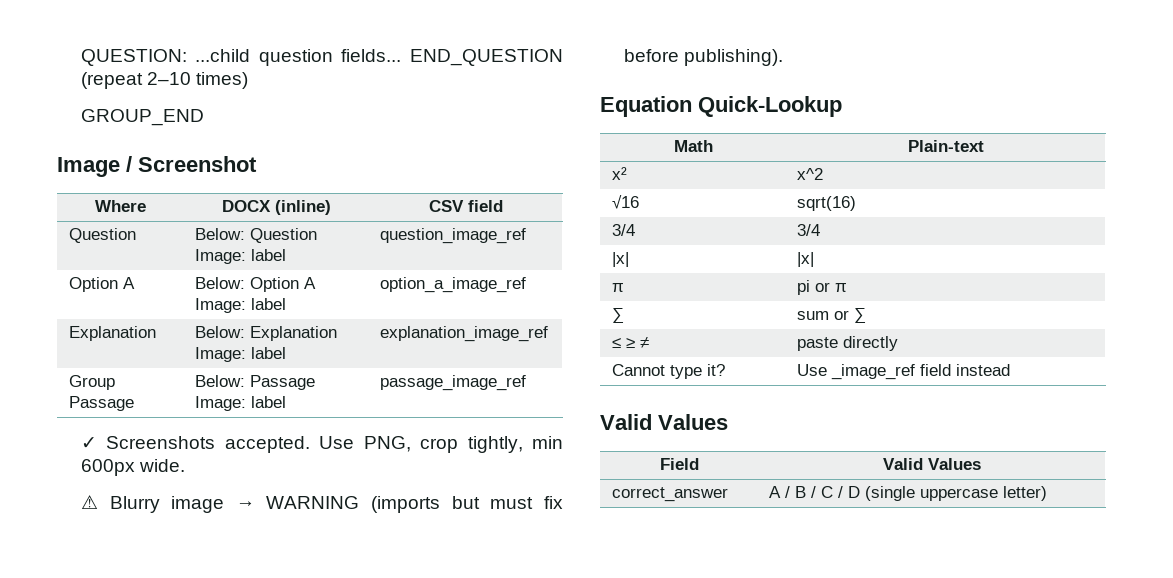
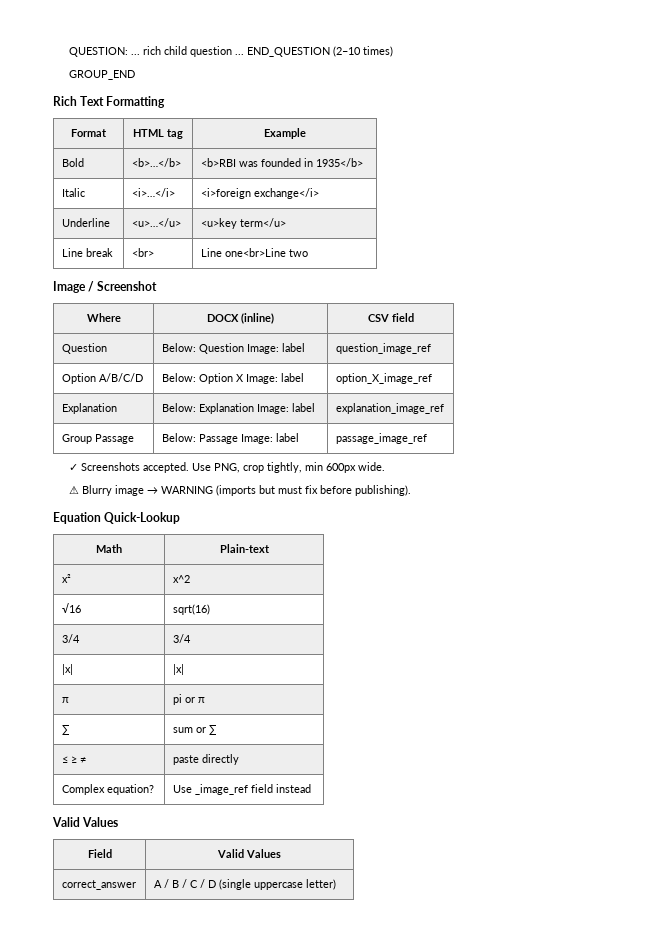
- QUESTION: ...child question fields... END_QUESTION (repeat 2–10 times)
+ QUESTION: ... rich child question ... END_QUESTION (2–10 times)
  GROUP_END
+ Rich Text Formatting
+ Format | HTML tag | Example
+ Bold | <b>…</b> | <b>RBI was founded in 1935</b>
+ Italic | <i>…</i> | <i>foreign exchange</i>
+ Underline | <u>…</u> | <u>key term</u>
+ Line break | <br> | Line one<br>Line two
- Option A | Below: Option A Image: label | option_a_image_ref
+ Option A/B/C/D | Below: Option X Image: label | option_X_image_ref
- Cannot type it? | Use _image_ref field instead
+ Complex equation? | Use _image_ref field instead

